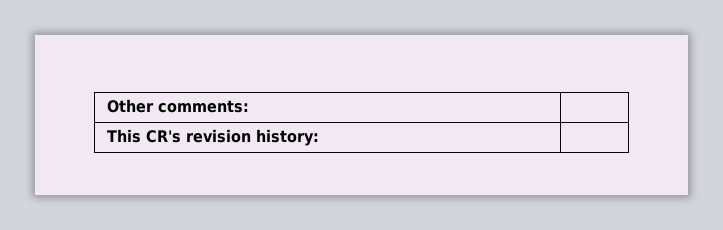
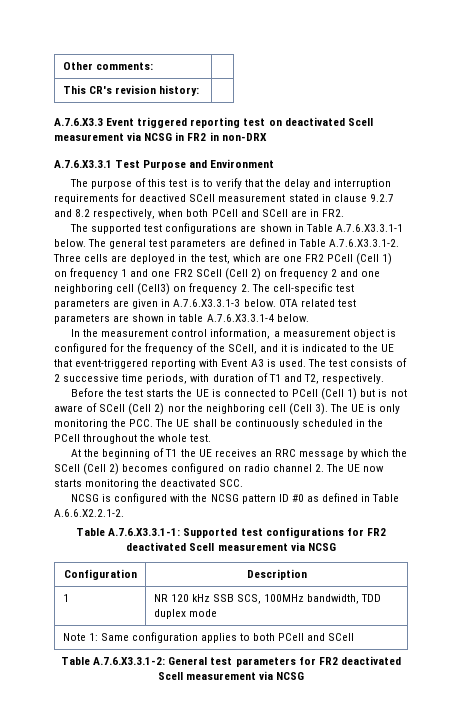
+ A.7.6.X3.3 Event triggered reporting test on deactivated Scell measurement via NCSG in FR2 in non-DRX
+ A.7.6.X3.3.1 Test Purpose and Environment
+ The purpose of this test is to verify that the delay and interruption requirements for deactived SCell measurement stated in clause 9.2.7 and 8.2 respectively, when both PCell and SCell are in FR2.
+ The supported test configurations are shown in Table A.7.6.X3.3.1-1 below. The general test parameters are defined in Table A.7.6.X3.3.1-2. Three cells are deployed in the test, which are one FR2 PCell (Cell 1) on frequency 1 and one FR2 SCell (Cell 2) on frequency 2 and one neighboring cell (Cell3) on frequency 2. The cell-specific test parameters are given in A.7.6.X3.3.1-3 below. OTA related test parameters are shown in table A.7.6.X3.3.1-4 below.
+ In the measurement control information, a measurement object is configured for the frequency of the SCell, and it is indicated to the UE that event-triggered reporting with Event A3 is used. The test consists of 2 successive time periods, with duration of T1 and T2, respectively.
+ Before the test starts the UE is connected to PCell (Cell 1) but is not aware of SCell (Cell 2) nor the neighboring cell (Cell 3). The UE is only monitoring the PCC. The UE shall be continuously scheduled in the PCell throughout the whole test.
+ At the beginning of T1 the UE receives an RRC message by which the SCell (Cell 2) becomes configured on radio channel 2. The UE now starts monitoring the deactivated SCC.
+ NCSG is configured with the NCSG pattern ID #0 as defined in Table A.6.6.X2.2.1-2.
+ Table A.7.6.X3.3.1-1: Supported test configurations for FR2 deactivated Scell measurement via NCSG
+ Configuration | Description
+ 1 | NR 120 kHz SSB SCS, 100MHz bandwidth, TDD duplex mode
+ Note 1: Same configuration applies to both PCell and SCell
+ Table A.7.6.X3.3.1-2: General test parameters for FR2 deactivated Scell measurement via NCSG

